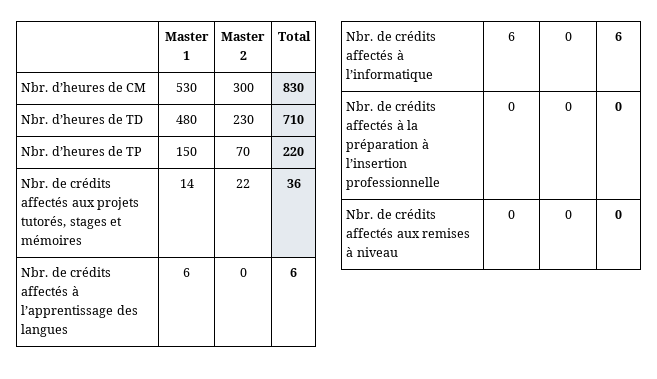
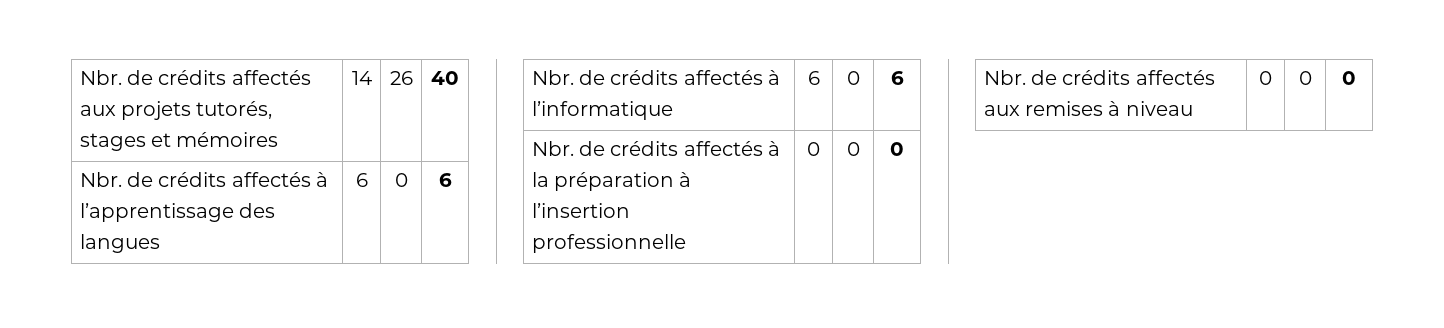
- | Master 1 | Master 2 | Total
- Nbr. d’heures de CM | 530 | 300 | 830
- Nbr. d’heures de TD | 480 | 230 | 710
- Nbr. d’heures de TP | 150 | 70 | 220
- Nbr. de crédits affectés aux projets tutorés, stages et mémoires | 14 | 22 | 36
+ Nbr. de crédits affectés aux projets tutorés, stages et mémoires | 14 | 26 | 40

